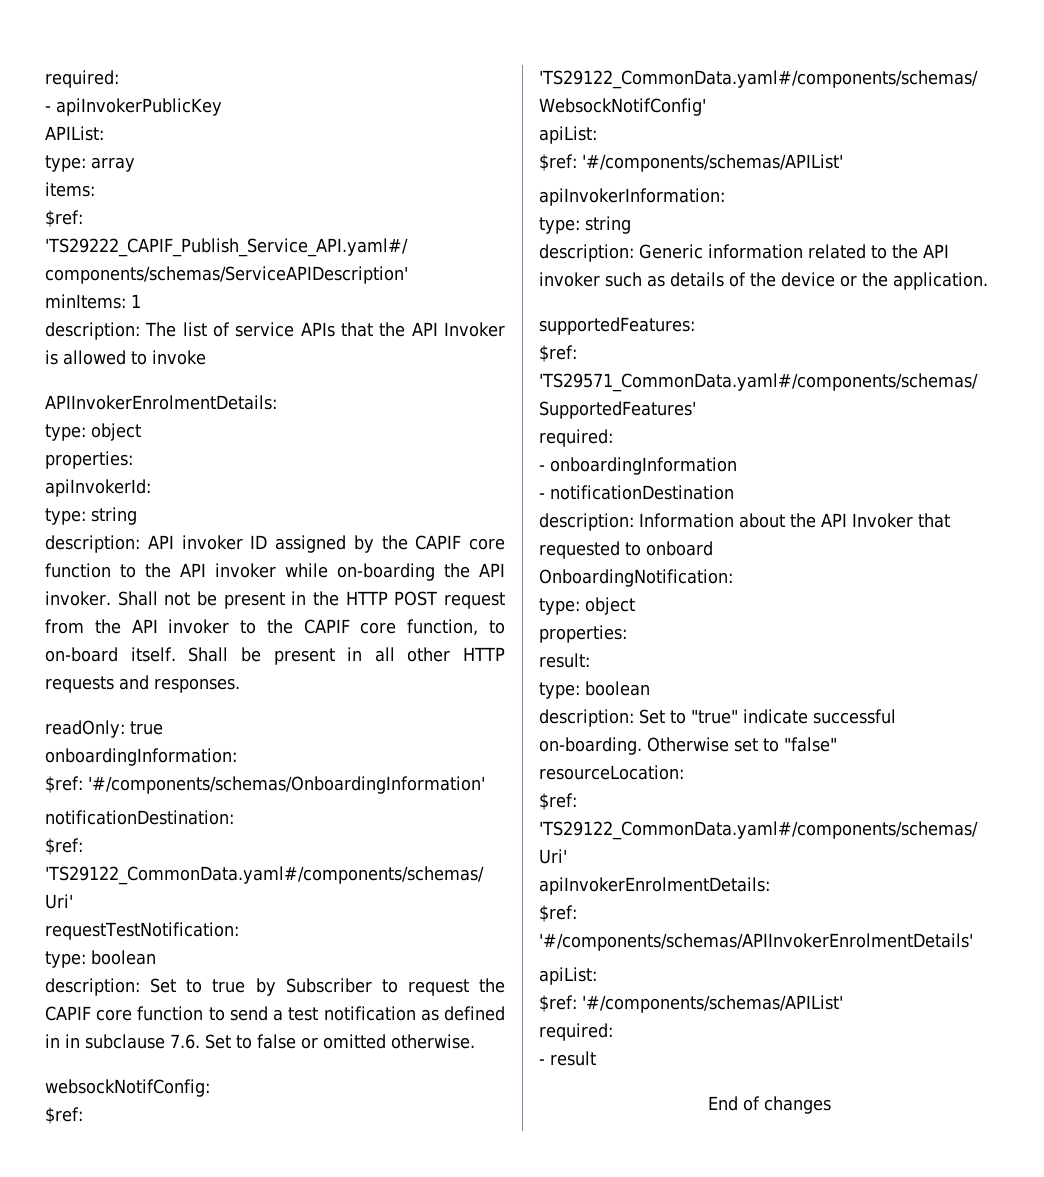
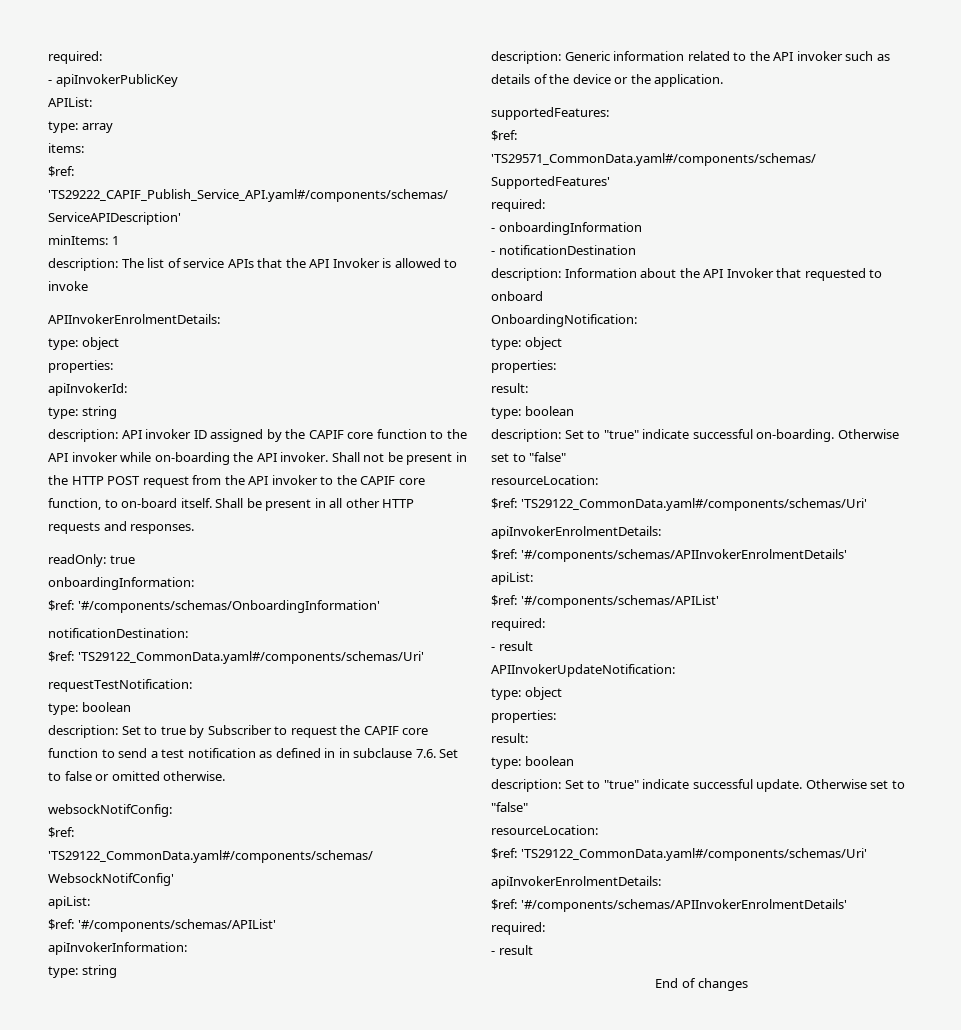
+ APIInvokerUpdateNotification:
+ type: object
+ properties:
+ result:
+ type: boolean
+ description: Set to "true" indicate successful update. Otherwise set to "false"
+ resourceLocation:
+ $ref: 'TS29122_CommonData.yaml#/components/schemas/Uri'
+ apiInvokerEnrolmentDetails:
+ $ref: '#/components/schemas/APIInvokerEnrolmentDetails'
+ required:
+ - result

